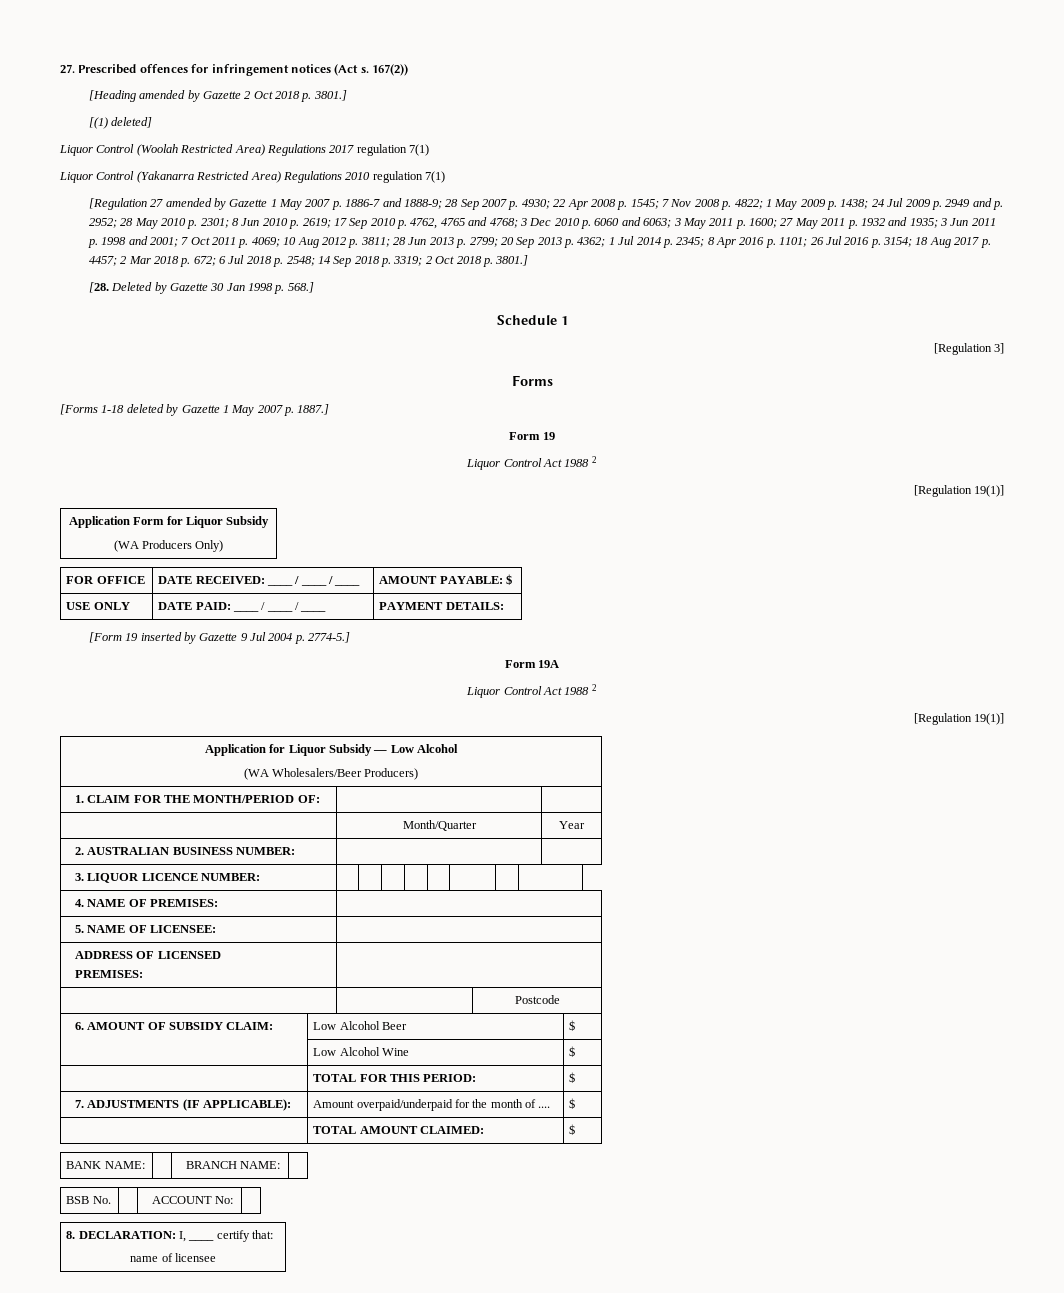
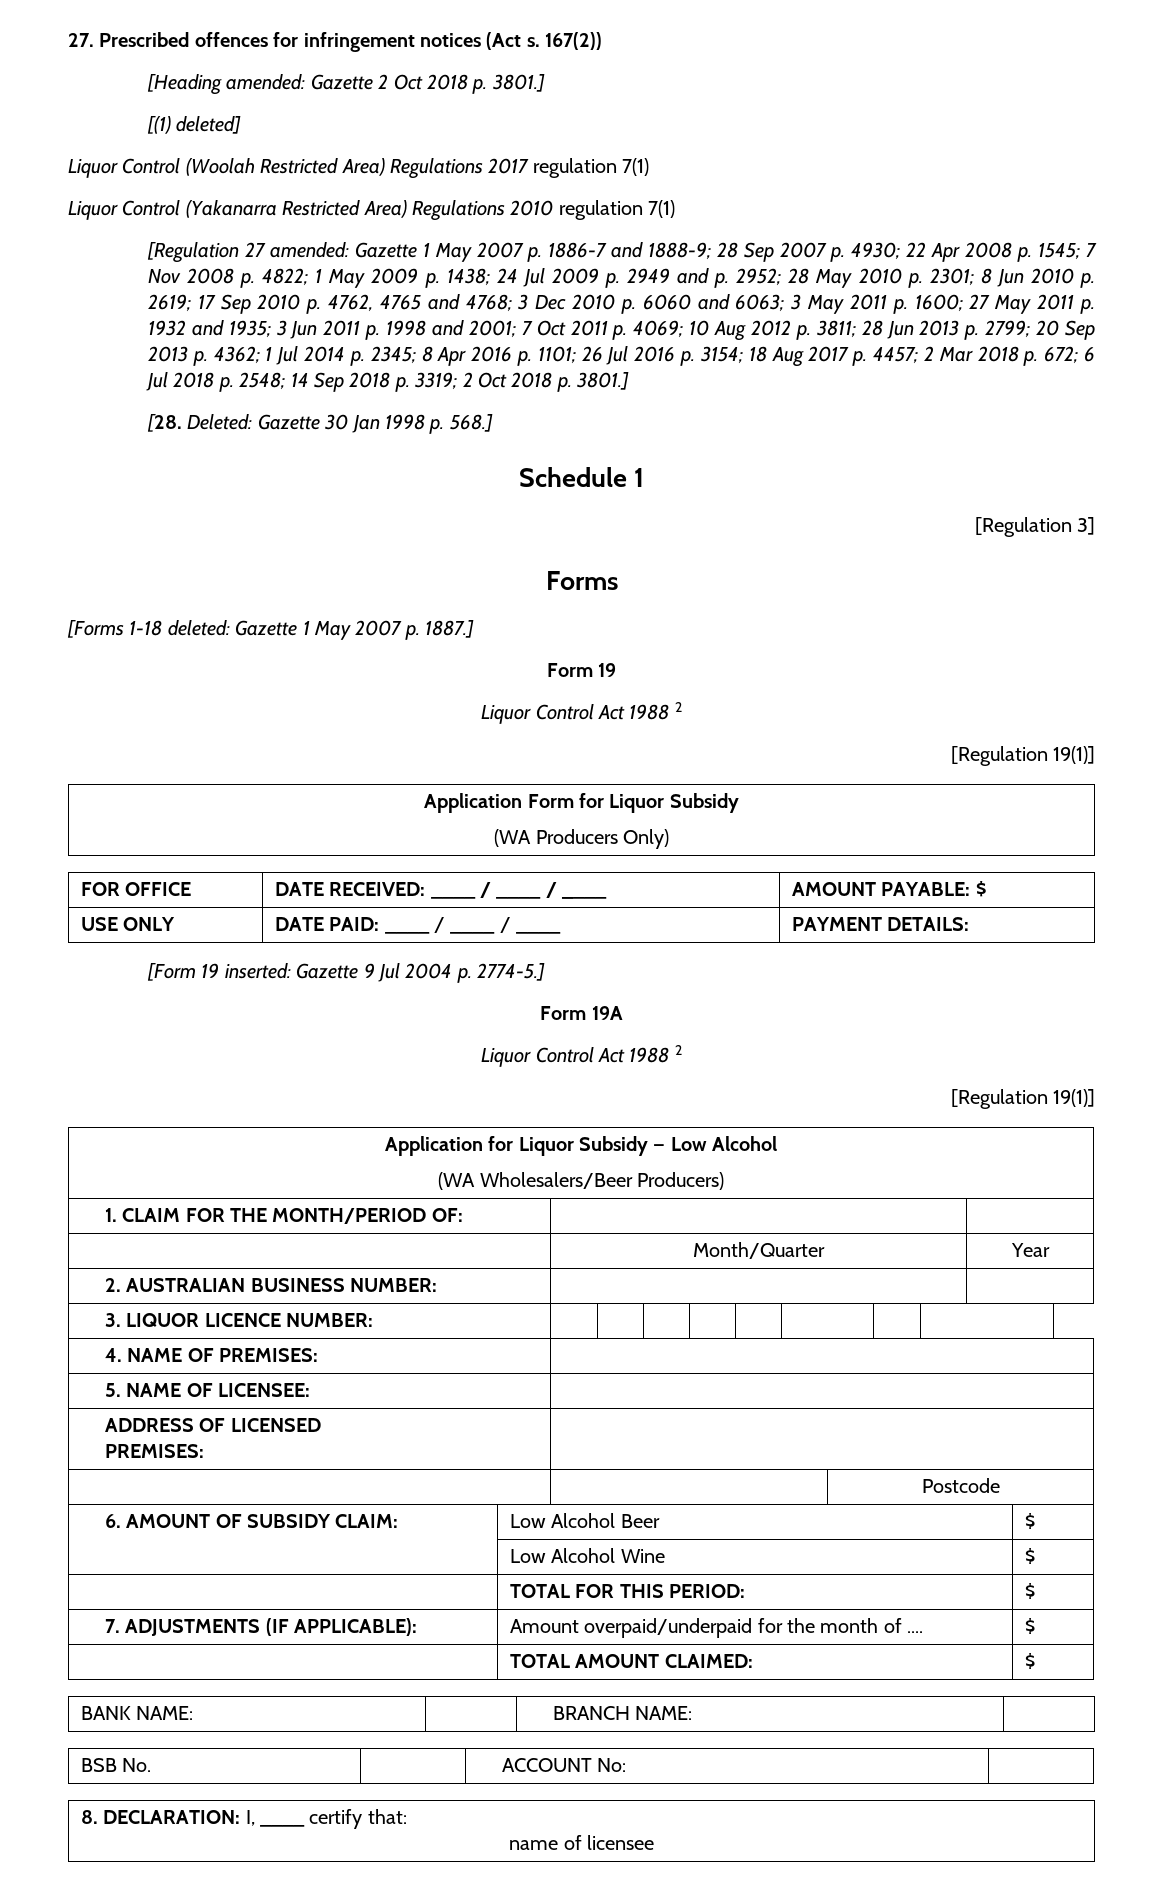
- [Heading amended by Gazette 2 Oct 2018 p. 3801.]
+ [Heading amended: Gazette 2 Oct 2018 p. 3801.]
- [Regulation 27 amended by Gazette 1 May 2007 p. 1886-7 and 1888-9;
+ [Regulation 27 amended: Gazette 1 May 2007 p. 1886-7 and 1888-9;
- [28. Deleted by Gazette 30 Jan 1998 p. 568.]
+ [28. Deleted: Gazette 30 Jan 1998 p. 568.]
- [Forms 1-18 deleted by Gazette 1 May 2007 p. 1887.]
+ [Forms 1-18 deleted: Gazette 1 May 2007 p. 1887.]
- [Form 19 inserted by Gazette 9 Jul 2004 p. 2774-5.]
+ [Form 19 inserted: Gazette 9 Jul 2004 p. 2774-5.]

